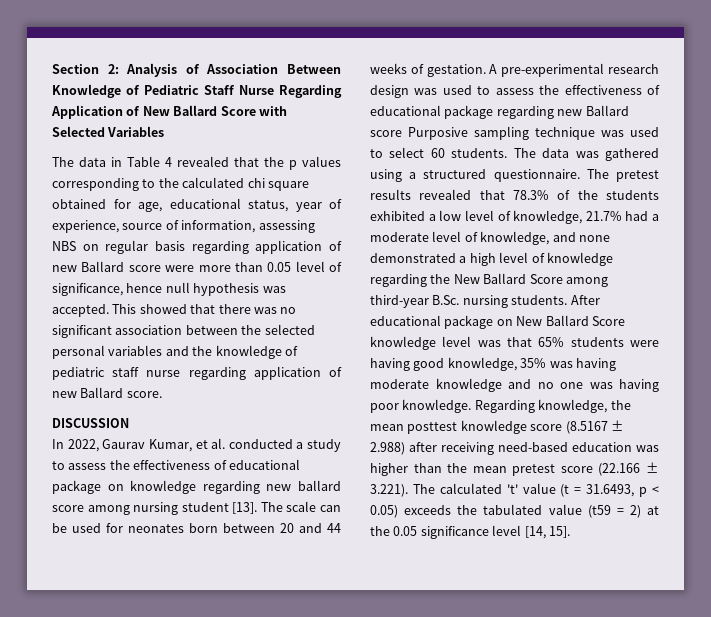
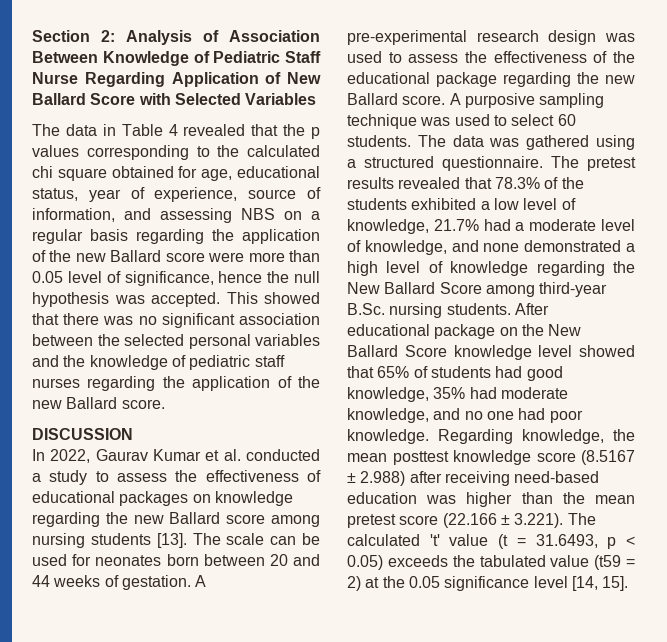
- The data in Table 4 revealed that the p values corresponding to the calculated chi square obtained for age, educational status, year of experience, source of information, assessing NBS on regular basis regarding application of new Ballard score were more than 0.05 level of significance, hence null hypothesis was accepted.
+ The data in Table 4 revealed that the p values corresponding to the calculated chi square obtained for age, educational status, year of experience, source of information, and assessing NBS on a regular basis regarding the application of the new Ballard score were more than 0.05 level of significance, hence the null hypothesis was accepted.
- This showed that there was no significant association between the selected personal variables and the knowledge of pediatric staff nurse regarding application of new Ballard score.
+ This showed that there was no significant association between the selected personal variables and the knowledge of pediatric staff nurses regarding the application of the new Ballard score.
- In 2022, Gaurav Kumar, et al. conducted a study to assess the effectiveness of educational package on knowledge regarding new ballard score among nursing student [13].
+ In 2022, Gaurav Kumar et al. conducted a study to assess the effectiveness of educational packages on knowledge regarding the new Ballard score among nursing students [13].
- A pre-experimental research design was used to assess the effectiveness of educational package regarding new Ballard score Purposive sampling technique was used to select 60 students.
+ A pre-experimental research design was used to assess the effectiveness of the educational package regarding the new Ballard score. A purposive sampling technique was used to select 60 students.
- After educational package on New Ballard Score knowledge level was that 65% students were having good knowledge, 35% was having moderate knowledge and no one was having poor knowledge.
+ After educational package on the New Ballard Score knowledge level showed that 65% of students had good knowledge, 35% had moderate knowledge, and no one had poor knowledge.

